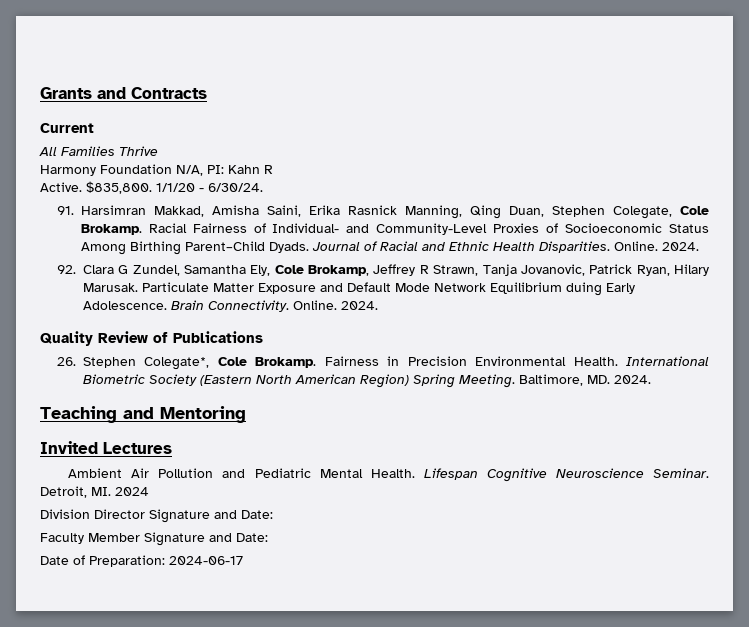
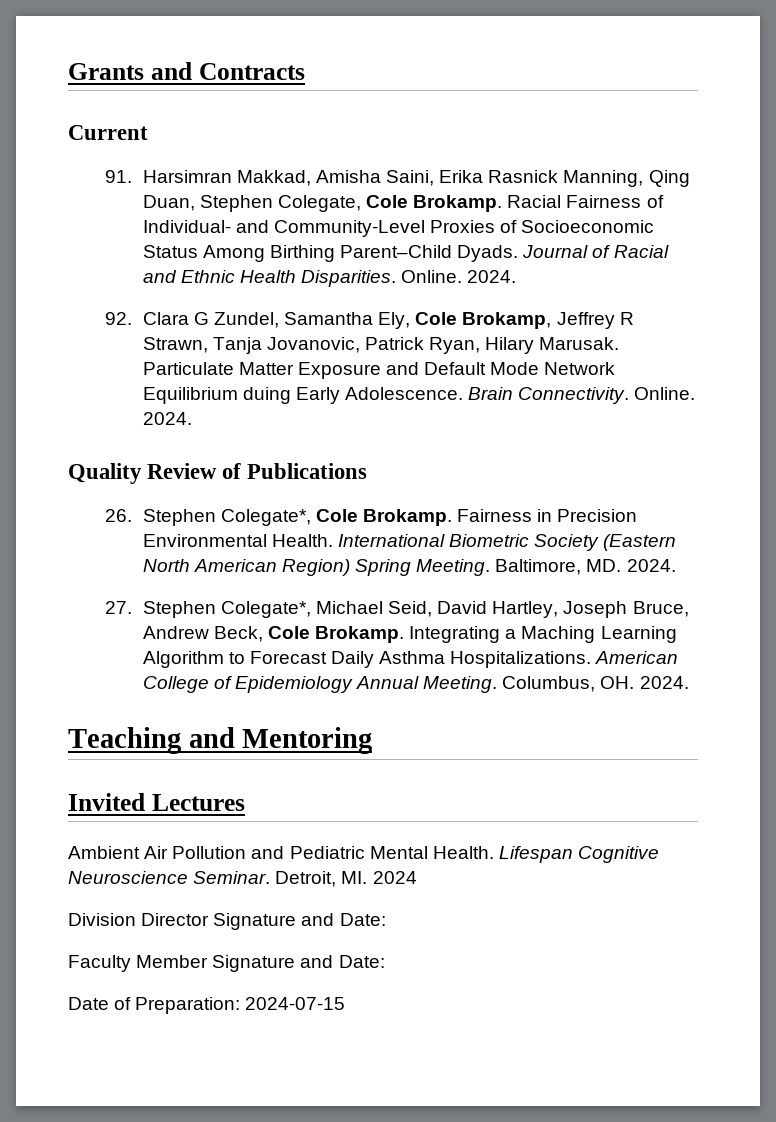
- All Families Thrive
- Harmony Foundation N/A, PI: Kahn R
- Active. $835,800. 1/1/20 - 6/30/24.
+ 27. Stephen Colegate*, Michael Seid, David Hartley, Joseph Bruce, Andrew Beck, Cole Brokamp. Integrating a Maching Learning Algorithm to Forecast Daily Asthma Hospitalizations. American College of Epidemiology Annual Meeting. Columbus, OH. 2024.
- Date of Preparation: 2024-06-17
+ Date of Preparation: 2024-07-15

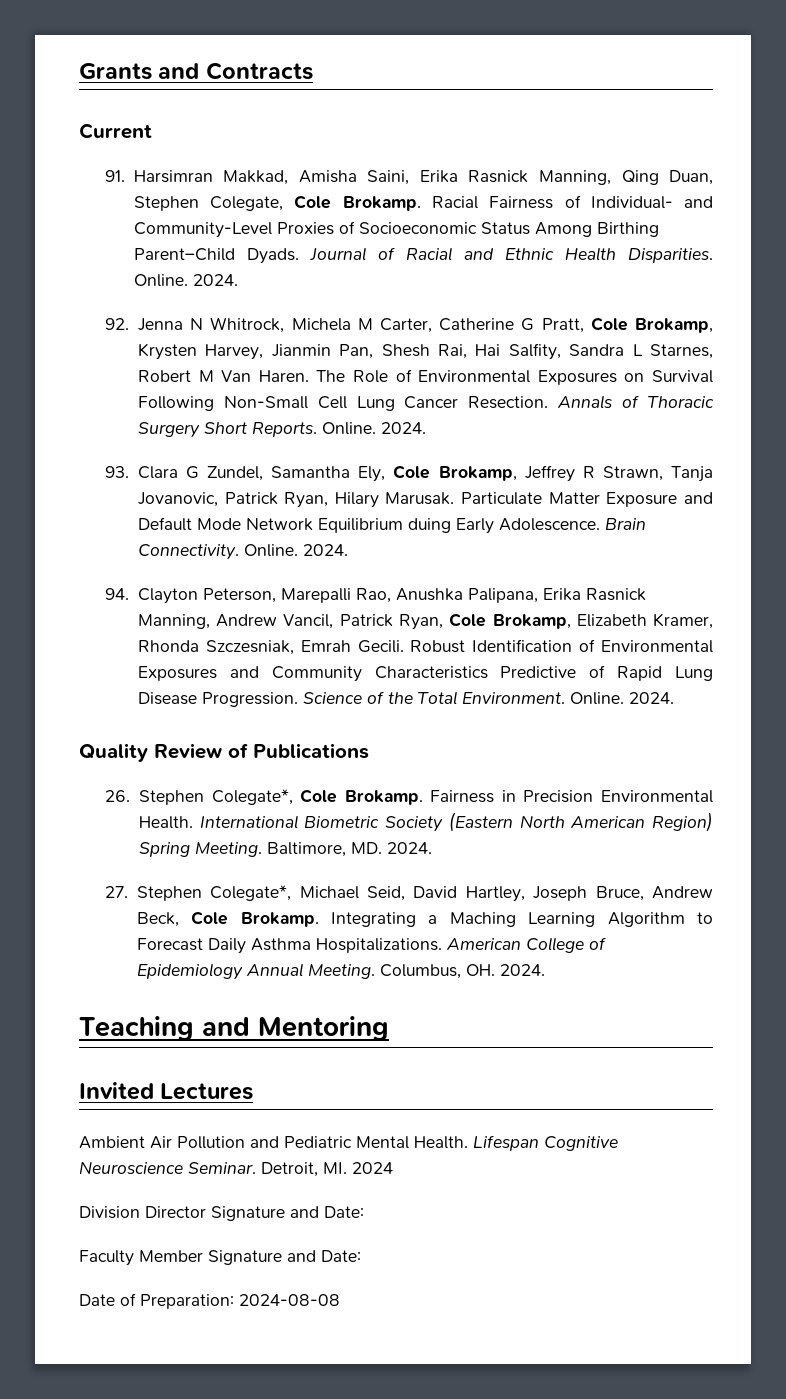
- 92. Clara G Zundel, Samantha Ely, Cole Brokamp, Jeffrey R Strawn, Tanja Jovanovic, Patrick Ryan, Hilary Marusak.
+ 92. Jenna N Whitrock, Michela M Carter, Catherine G Pratt, Cole Brokamp, Krysten Harvey, Jianmin Pan, Shesh Rai, Hai Salfity, Sandra L Starnes, Robert M Van Haren. The Role of Environmental Exposures on Survival Following Non-Small Cell Lung Cancer Resection. Annals of Thoracic Surgery Short Reports. Online. 2024.
+ 93. Clara G Zundel, Samantha Ely, Cole Brokamp, Jeffrey R Strawn, Tanja Jovanovic, Patrick Ryan, Hilary Marusak.
+ 94. Clayton Peterson, Marepalli Rao, Anushka Palipana, Erika Rasnick Manning, Andrew Vancil, Patrick Ryan, Cole Brokamp, Elizabeth Kramer, Rhonda Szczesniak, Emrah Gecili. Robust Identification of Environmental Exposures and Community Characteristics Predictive of Rapid Lung Disease Progression. Science of the Total Environment. Online. 2024.
- Date of Preparation: 2024-07-15
+ Date of Preparation: 2024-08-08

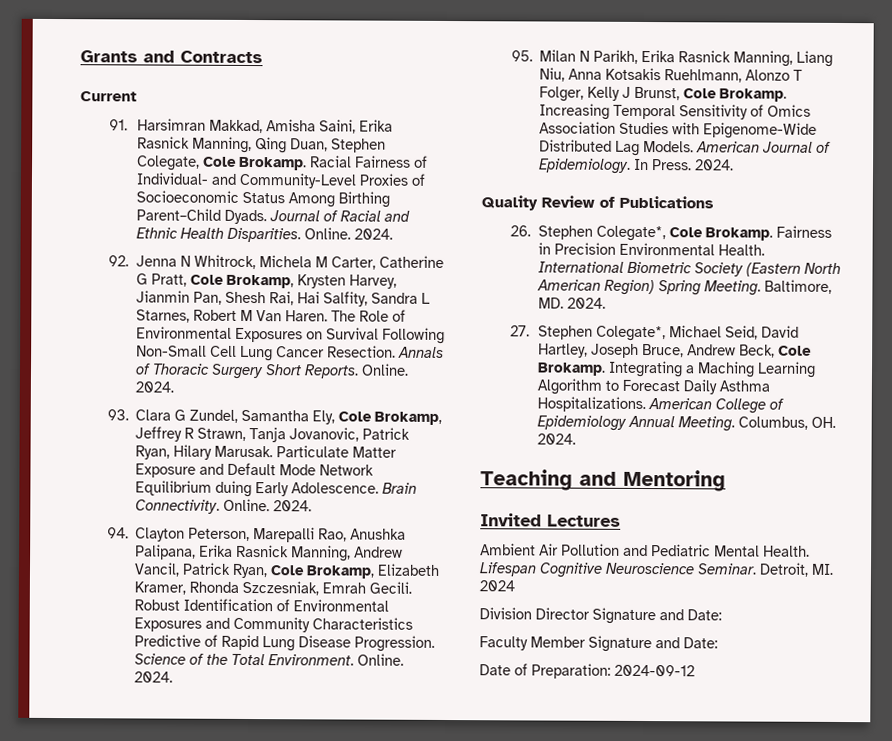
+ 95. Milan N Parikh, Erika Rasnick Manning, Liang Niu, Anna Kotsakis Ruehlmann, Alonzo T Folger, Kelly J Brunst, Cole Brokamp. Increasing Temporal Sensitivity of Omics Association Studies with Epigenome-Wide Distributed Lag Models. American Journal of Epidemiology. In Press. 2024.
- Date of Preparation: 2024-08-08
+ Date of Preparation: 2024-09-12

